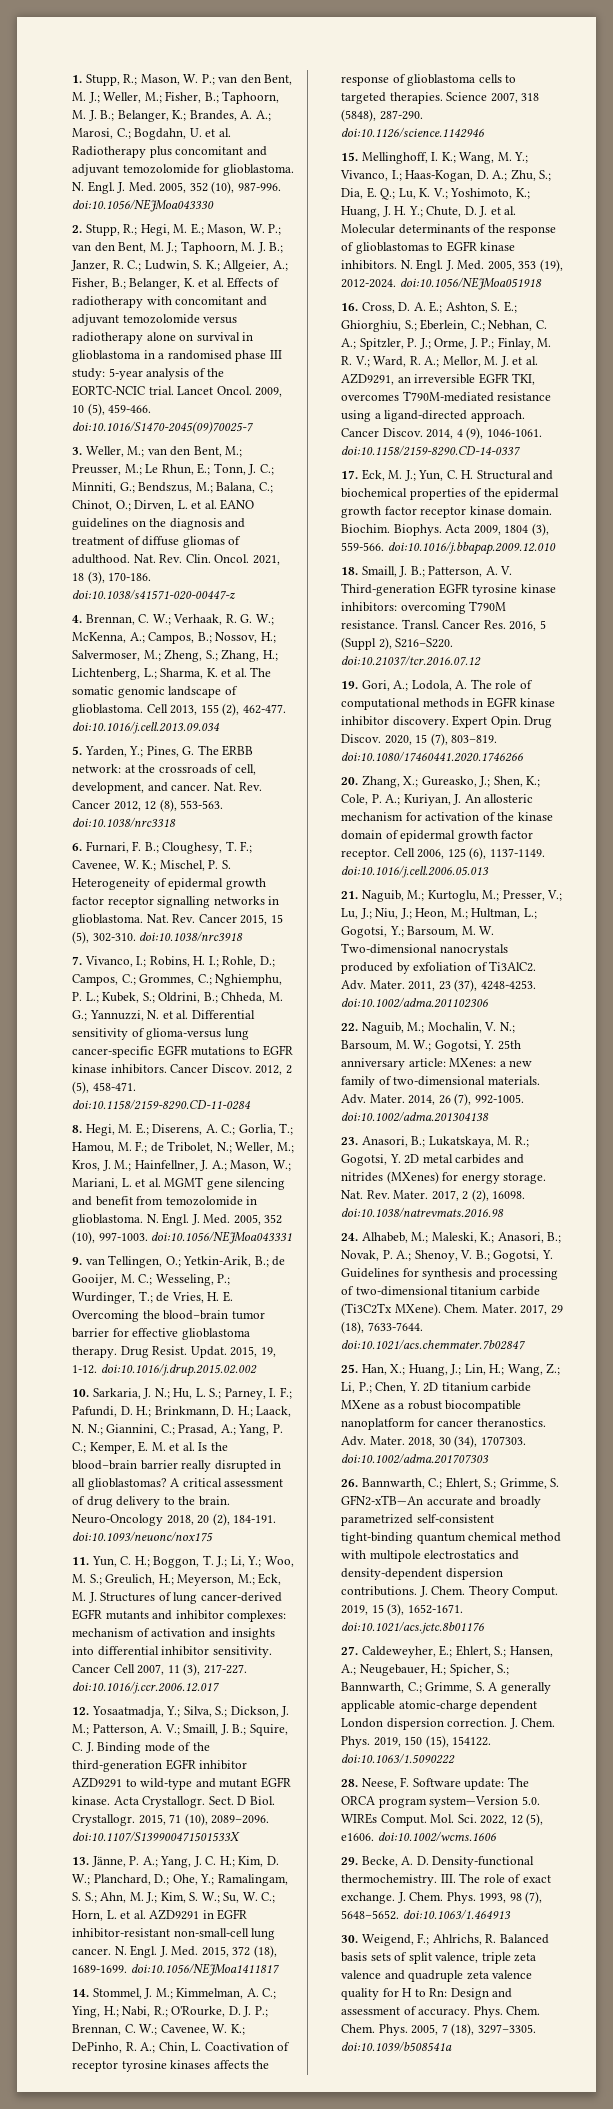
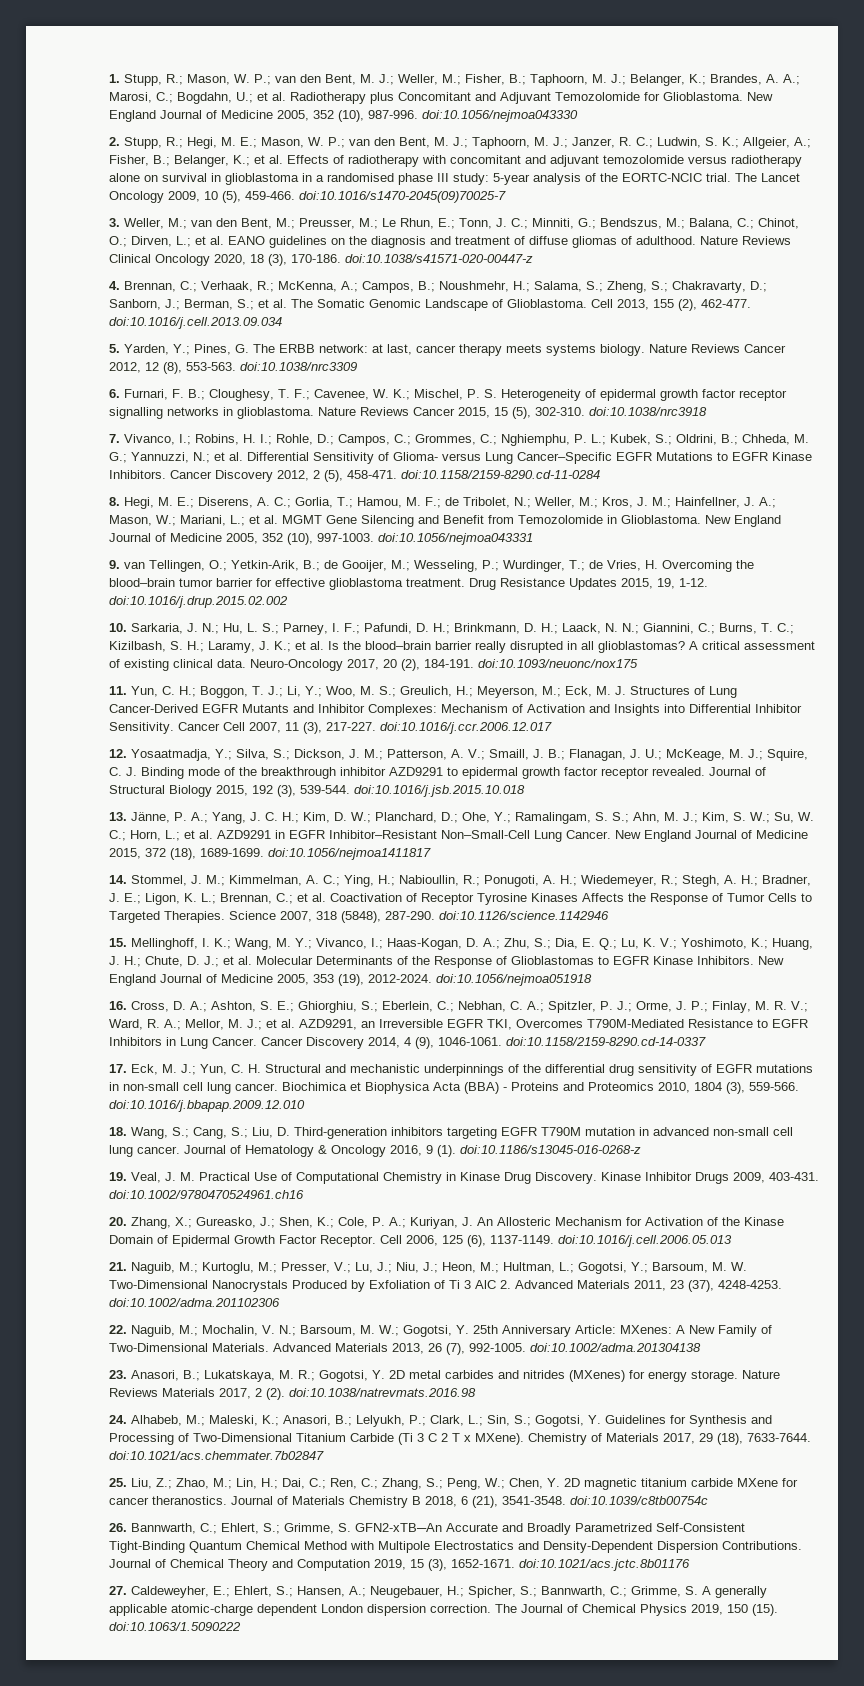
- 1. Stupp, R.; Mason, W. P.; van den Bent, M. J.; Weller, M.; Fisher, B.; Taphoorn, M. J. B.; Belanger, K.; Brandes, A. A.; Marosi, C.; Bogdahn, U. et al. Radiotherapy plus concomitant and adjuvant temozolomide for glioblastoma. N. Engl. J. Med. 2005, 352 (10), 987-996. doi:10.1056/NEJMoa043330
+ 1. Stupp, R.; Mason, W. P.; van den Bent, M. J.; Weller, M.; Fisher, B.; Taphoorn, M. J.; Belanger, K.; Brandes, A. A.; Marosi, C.; Bogdahn, U.; et al. Radiotherapy plus Concomitant and Adjuvant Temozolomide for Glioblastoma. New England Journal of Medicine 2005, 352 (10), 987-996. doi:10.1056/nejmoa043330
- 2. Stupp, R.; Hegi, M. E.; Mason, W. P.; van den Bent, M. J.; Taphoorn, M. J. B.; Janzer, R. C.; Ludwin, S. K.; Allgeier, A.; Fisher, B.; Belanger, K. et al. Effects of radiotherapy with concomitant and adjuvant temozolomide versus radiotherapy alone on survival in glioblastoma in a randomised phase III study: 5-year analysis of the EORTC-NCIC trial.
+ 2. Stupp, R.; Hegi, M. E.; Mason, W. P.; van den Bent, M. J.; Taphoorn, M. J.; Janzer, R. C.; Ludwin, S. K.; Allgeier, A.; Fisher, B.; Belanger, K.; et al. Effects of radiotherapy with concomitant and adjuvant temozolomide versus radiotherapy alone on survival in glioblastoma in a randomised phase III study: 5-year analysis of the EORTC-NCIC trial.
- Lancet Oncol. 2009, 10 (5), 459-466. doi:10.1016/S1470-2045(09)70025-7
+ The Lancet Oncology 2009, 10 (5), 459-466. doi:10.1016/s1470-2045(09)70025-7
- 3. Weller, M.; van den Bent, M.; Preusser, M.; Le Rhun, E.; Tonn, J. C.; Minniti, G.; Bendszus, M.; Balana, C.; Chinot, O.; Dirven, L. et al. EANO guidelines on the diagnosis and treatment of diffuse gliomas of adulthood.
+ 3. Weller, M.; van den Bent, M.; Preusser, M.; Le Rhun, E.; Tonn, J. C.; Minniti, G.; Bendszus, M.; Balana, C.; Chinot, O.; Dirven, L.; et al. EANO guidelines on the diagnosis and treatment of diffuse gliomas of adulthood.
- Nat. Rev. Clin. Oncol. 2021, 18 (3), 170-186. doi:10.1038/s41571-020-00447-z
+ Nature Reviews Clinical Oncology 2020, 18 (3), 170-186. doi:10.1038/s41571-020-00447-z
- 4. Brennan, C. W.; Verhaak, R. G. W.; McKenna, A.; Campos, B.; Nossov, H.; Salvermoser, M.; Zheng, S.; Zhang, H.; Lichtenberg, L.; Sharma, K. et al. The somatic genomic landscape of glioblastoma.
+ 4. Brennan, C.; Verhaak, R.; McKenna, A.; Campos, B.; Noushmehr, H.; Salama, S.; Zheng, S.; Chakravarty, D.; Sanborn, J.; Berman, S.; et al. The Somatic Genomic Landscape of Glioblastoma.
- 5. Yarden, Y.; Pines, G. The ERBB network: at the crossroads of cell, development, and cancer. Nat. Rev. Cancer 2012, 12 (8), 553-563. doi:10.1038/nrc3318
+ 5. Yarden, Y.; Pines, G. The ERBB network: at last, cancer therapy meets systems biology. Nature Reviews Cancer 2012, 12 (8), 553-563. doi:10.1038/nrc3309
- Nat. Rev. Cancer 2015, 15 (5), 302-310. doi:10.1038/nrc3918
+ Nature Reviews Cancer 2015, 15 (5), 302-310. doi:10.1038/nrc3918
- 7. Vivanco, I.; Robins, H. I.; Rohle, D.; Campos, C.; Grommes, C.; Nghiemphu, P. L.; Kubek, S.; Oldrini, B.; Chheda, M. G.; Yannuzzi, N. et al. Differential sensitivity of glioma-versus lung cancer-specific EGFR mutations to EGFR kinase inhibitors. Cancer Discov. 2012, 2 (5), 458-471. doi:10.1158/2159-8290.CD-11-0284
+ 7. Vivanco, I.; Robins, H. I.; Rohle, D.; Campos, C.; Grommes, C.; Nghiemphu, P. L.; Kubek, S.; Oldrini, B.; Chheda, M. G.; Yannuzzi, N.; et al. Differential Sensitivity of Glioma- versus Lung Cancer–Specific EGFR Mutations to EGFR Kinase Inhibitors. Cancer Discovery 2012, 2 (5), 458-471. doi:10.1158/2159-8290.cd-11-0284
- 8. Hegi, M. E.; Diserens, A. C.; Gorlia, T.; Hamou, M. F.; de Tribolet, N.; Weller, M.; Kros, J. M.; Hainfellner, J. A.; Mason, W.; Mariani, L. et al. MGMT gene silencing and benefit from temozolomide in glioblastoma. N. Engl. J. Med. 2005, 352 (10), 997-1003. doi:10.1056/NEJMoa043331
+ 8. Hegi, M. E.; Diserens, A. C.; Gorlia, T.; Hamou, M. F.; de Tribolet, N.; Weller, M.; Kros, J. M.; Hainfellner, J. A.; Mason, W.; Mariani, L.; et al. MGMT Gene Silencing and Benefit from Temozolomide in Glioblastoma. New England Journal of Medicine 2005, 352 (10), 997-1003. doi:10.1056/nejmoa043331
- 9. van Tellingen, O.; Yetkin-Arik, B.; de Gooijer, M. C.; Wesseling, P.; Wurdinger, T.; de Vries, H. E. Overcoming the blood–brain tumor barrier for effective glioblastoma therapy. Drug Resist. Updat. 2015, 19, 1-12. doi:10.1016/j.drup.2015.02.002
+ 9. van Tellingen, O.; Yetkin-Arik, B.; de Gooijer, M.; Wesseling, P.; Wurdinger, T.; de Vries, H. Overcoming the blood–brain tumor barrier for effective glioblastoma treatment. Drug Resistance Updates 2015, 19, 1-12. doi:10.1016/j.drup.2015.02.002
- 10. Sarkaria, J. N.; Hu, L. S.; Parney, I. F.; Pafundi, D. H.; Brinkmann, D. H.; Laack, N. N.; Giannini, C.; Prasad, A.; Yang, P. C.; Kemper, E. M. et al. Is the blood–brain barrier really disrupted in all glioblastomas?
+ 10. Sarkaria, J. N.; Hu, L. S.; Parney, I. F.; Pafundi, D. H.; Brinkmann, D. H.; Laack, N. N.; Giannini, C.; Burns, T. C.; Kizilbash, S. H.; Laramy, J. K.; et al. Is the blood–brain barrier really disrupted in all glioblastomas?
- A critical assessment of drug delivery to the brain. Neuro-Oncology 2018, 20 (2), 184-191. doi:10.1093/neuonc/nox175
+ A critical assessment of existing clinical data. Neuro-Oncology 2017, 20 (2), 184-191. doi:10.1093/neuonc/nox175
- 11. Yun, C. H.; Boggon, T. J.; Li, Y.; Woo, M. S.; Greulich, H.; Meyerson, M.; Eck, M. J. Structures of lung cancer-derived EGFR mutants and inhibitor complexes: mechanism of activation and insights into differential inhibitor sensitivity.
+ 11. Yun, C. H.; Boggon, T. J.; Li, Y.; Woo, M. S.; Greulich, H.; Meyerson, M.; Eck, M. J. Structures of Lung Cancer-Derived EGFR Mutants and Inhibitor Complexes: Mechanism of Activation and Insights into Differential Inhibitor Sensitivity.
- 12. Yosaatmadja, Y.; Silva, S.; Dickson, J. M.; Patterson, A. V.; Smaill, J. B.; Squire, C. J. Binding mode of the third-generation EGFR inhibitor AZD9291 to wild-type and mutant EGFR kinase. Acta Crystallogr. Sect. D Biol. Crystallogr. 2015, 71 (10), 2089–2096. doi:10.1107/S139900471501533X
+ 12. Yosaatmadja, Y.; Silva, S.; Dickson, J. M.; Patterson, A. V.; Smaill, J. B.; Flanagan, J. U.; McKeage, M. J.; Squire, C. J. Binding mode of the breakthrough inhibitor AZD9291 to epidermal growth factor receptor revealed. Journal of Structural Biology 2015, 192 (3), 539-544. doi:10.1016/j.jsb.2015.10.018
- 13. Jänne, P. A.; Yang, J. C. H.; Kim, D. W.; Planchard, D.; Ohe, Y.; Ramalingam, S. S.; Ahn, M. J.; Kim, S. W.; Su, W. C.; Horn, L. et al. AZD9291 in EGFR inhibitor-resistant non-small-cell lung cancer. N. Engl. J. Med. 2015, 372 (18), 1689-1699. doi:10.1056/NEJMoa1411817
+ 13. Jänne, P. A.; Yang, J. C. H.; Kim, D. W.; Planchard, D.; Ohe, Y.; Ramalingam, S. S.; Ahn, M. J.; Kim, S. W.; Su, W. C.; Horn, L.; et al. AZD9291 in EGFR Inhibitor–Resistant Non–Small-Cell Lung Cancer. New England Journal of Medicine 2015, 372 (18), 1689-1699. doi:10.1056/nejmoa1411817
- 14. Stommel, J. M.; Kimmelman, A. C.; Ying, H.; Nabi, R.; O'Rourke, D. J. P.; Brennan, C. W.; Cavenee, W. K.; DePinho, R. A.; Chin, L. Coactivation of receptor tyrosine kinases affects the response of glioblastoma cells to targeted therapies.
+ 14. Stommel, J. M.; Kimmelman, A. C.; Ying, H.; Nabioullin, R.; Ponugoti, A. H.; Wiedemeyer, R.; Stegh, A. H.; Bradner, J. E.; Ligon, K. L.; Brennan, C.; et al. Coactivation of Receptor Tyrosine Kinases Affects the Response of Tumor Cells to Targeted Therapies.
- 15. Mellinghoff, I. K.; Wang, M. Y.; Vivanco, I.; Haas-Kogan, D. A.; Zhu, S.; Dia, E. Q.; Lu, K. V.; Yoshimoto, K.; Huang, J. H. Y.; Chute, D. J. et al. Molecular determinants of the response of glioblastomas to EGFR kinase inhibitors. N. Engl. J. Med. 2005, 353 (19), 2012-2024. doi:10.1056/NEJMoa051918
+ 15. Mellinghoff, I. K.; Wang, M. Y.; Vivanco, I.; Haas-Kogan, D. A.; Zhu, S.; Dia, E. Q.; Lu, K. V.; Yoshimoto, K.; Huang, J. H.; Chute, D. J.; et al. Molecular Determinants of the Response of Glioblastomas to EGFR Kinase Inhibitors. New England Journal of Medicine 2005, 353 (19), 2012-2024. doi:10.1056/nejmoa051918
- 16. Cross, D. A. E.; Ashton, S. E.; Ghiorghiu, S.; Eberlein, C.; Nebhan, C. A.; Spitzler, P. J.; Orme, J. P.; Finlay, M. R. V.; Ward, R. A.; Mellor, M. J. et al. AZD9291, an irreversible EGFR TKI, overcomes T790M-mediated resistance using a ligand-directed approach. Cancer Discov. 2014, 4 (9), 1046-1061. doi:10.1158/2159-8290.CD-14-0337
+ 16. Cross, D. A.; Ashton, S. E.; Ghiorghiu, S.; Eberlein, C.; Nebhan, C. A.; Spitzler, P. J.; Orme, J. P.; Finlay, M. R. V.; Ward, R. A.; Mellor, M. J.; et al. AZD9291, an Irreversible EGFR TKI, Overcomes T790M-Mediated Resistance to EGFR Inhibitors in Lung Cancer. Cancer Discovery 2014, 4 (9), 1046-1061. doi:10.1158/2159-8290.cd-14-0337
- 17. Eck, M. J.; Yun, C. H. Structural and biochemical properties of the epidermal growth factor receptor kinase domain. Biochim. Biophys. Acta 2009, 1804 (3), 559-566. doi:10.1016/j.bbapap.2009.12.010
+ 17. Eck, M. J.; Yun, C. H. Structural and mechanistic underpinnings of the differential drug sensitivity of EGFR mutations in non-small cell lung cancer. Biochimica et Biophysica Acta (BBA) - Proteins and Proteomics 2010, 1804 (3), 559-566. doi:10.1016/j.bbapap.2009.12.010
- 18. Smaill, J. B.; Patterson, A. V. Third-generation EGFR tyrosine kinase inhibitors: overcoming T790M resistance. Transl. Cancer Res. 2016, 5 (Suppl 2), S216–S220. doi:10.21037/tcr.2016.07.12
- 19. Gori, A.; Lodola, A. The role of computational methods in EGFR kinase inhibitor discovery. Expert Opin. Drug Discov. 2020, 15 (7), 803–819. doi:10.1080/17460441.2020.1746266
+ 18. Wang, S.; Cang, S.; Liu, D. Third-generation inhibitors targeting EGFR T790M mutation in advanced non-small cell lung cancer. Journal of Hematology & Oncology 2016, 9 (1). doi:10.1186/s13045-016-0268-z
+ 19. Veal, J. M. Practical Use of Computational Chemistry in Kinase Drug Discovery. Kinase Inhibitor Drugs 2009, 403-431. doi:10.1002/9780470524961.ch16
- 20. Zhang, X.; Gureasko, J.; Shen, K.; Cole, P. A.; Kuriyan, J. An allosteric mechanism for activation of the kinase domain of epidermal growth factor receptor.
+ 20. Zhang, X.; Gureasko, J.; Shen, K.; Cole, P. A.; Kuriyan, J. An Allosteric Mechanism for Activation of the Kinase Domain of Epidermal Growth Factor Receptor.
- 21. Naguib, M.; Kurtoglu, M.; Presser, V.; Lu, J.; Niu, J.; Heon, M.; Hultman, L.; Gogotsi, Y.; Barsoum, M. W. Two-dimensional nanocrystals produced by exfoliation of Ti3AlC2. Adv. Mater. 2011, 23 (37), 4248-4253. doi:10.1002/adma.201102306
+ 21. Naguib, M.; Kurtoglu, M.; Presser, V.; Lu, J.; Niu, J.; Heon, M.; Hultman, L.; Gogotsi, Y.; Barsoum, M. W. Two‐Dimensional Nanocrystals Produced by Exfoliation of Ti 3 AlC 2. Advanced Materials 2011, 23 (37), 4248-4253. doi:10.1002/adma.201102306
- 22. Naguib, M.; Mochalin, V. N.; Barsoum, M. W.; Gogotsi, Y. 25th anniversary article: MXenes: a new family of two-dimensional materials. Adv. Mater. 2014, 26 (7), 992-1005. doi:10.1002/adma.201304138
+ 22. Naguib, M.; Mochalin, V. N.; Barsoum, M. W.; Gogotsi, Y. 25th Anniversary Article: MXenes: A New Family of Two‐Dimensional Materials. Advanced Materials 2013, 26 (7), 992-1005. doi:10.1002/adma.201304138
- Nat. Rev. Mater. 2017, 2 (2), 16098. doi:10.1038/natrevmats.2016.98
+ Nature Reviews Materials 2017, 2 (2). doi:10.1038/natrevmats.2016.98
- 24. Alhabeb, M.; Maleski, K.; Anasori, B.; Novak, P. A.; Shenoy, V. B.; Gogotsi, Y. Guidelines for synthesis and processing of two-dimensional titanium carbide (Ti3C2Tx MXene). Chem. Mater. 2017, 29 (18), 7633-7644. doi:10.1021/acs.chemmater.7b02847
+ 24. Alhabeb, M.; Maleski, K.; Anasori, B.; Lelyukh, P.; Clark, L.; Sin, S.; Gogotsi, Y. Guidelines for Synthesis and Processing of Two-Dimensional Titanium Carbide (Ti 3 C 2 T x MXene). Chemistry of Materials 2017, 29 (18), 7633-7644. doi:10.1021/acs.chemmater.7b02847
- 25. Han, X.; Huang, J.; Lin, H.; Wang, Z.; Li, P.; Chen, Y. 2D titanium carbide MXene as a robust biocompatible nanoplatform for cancer theranostics. Adv. Mater. 2018, 30 (34), 1707303. doi:10.1002/adma.201707303
+ 25. Liu, Z.; Zhao, M.; Lin, H.; Dai, C.; Ren, C.; Zhang, S.; Peng, W.; Chen, Y. 2D magnetic titanium carbide MXene for cancer theranostics. Journal of Materials Chemistry B 2018, 6 (21), 3541-3548. doi:10.1039/c8tb00754c
- 26. Bannwarth, C.; Ehlert, S.; Grimme, S. GFN2-xTB—An accurate and broadly parametrized self-consistent tight-binding quantum chemical method with multipole electrostatics and density-dependent dispersion contributions. J. Chem. Theory Comput. 2019, 15 (3), 1652-1671. doi:10.1021/acs.jctc.8b01176
+ 26. Bannwarth, C.; Ehlert, S.; Grimme, S. GFN2-xTB─An Accurate and Broadly Parametrized Self-Consistent Tight-Binding Quantum Chemical Method with Multipole Electrostatics and Density-Dependent Dispersion Contributions. Journal of Chemical Theory and Computation 2019, 15 (3), 1652-1671. doi:10.1021/acs.jctc.8b01176
- J. Chem. Phys. 2019, 150 (15), 154122. doi:10.1063/1.5090222
- 28. Neese, F. Software update: The ORCA program system—Version 5.0. WIREs Comput. Mol. Sci. 2022, 12 (5), e1606. doi:10.1002/wcms.1606
- 29. Becke, A. D. Density-functional thermochemistry. III. The role of exact exchange. J. Chem. Phys. 1993, 98 (7), 5648–5652. doi:10.1063/1.464913
- 30. Weigend, F.; Ahlrichs, R. Balanced basis sets of split valence, triple zeta valence and quadruple zeta valence quality for H to Rn: Design and assessment of accuracy. Phys. Chem. Chem. Phys. 2005, 7 (18), 3297–3305. doi:10.1039/b508541a
+ The Journal of Chemical Physics 2019, 150 (15). doi:10.1063/1.5090222

